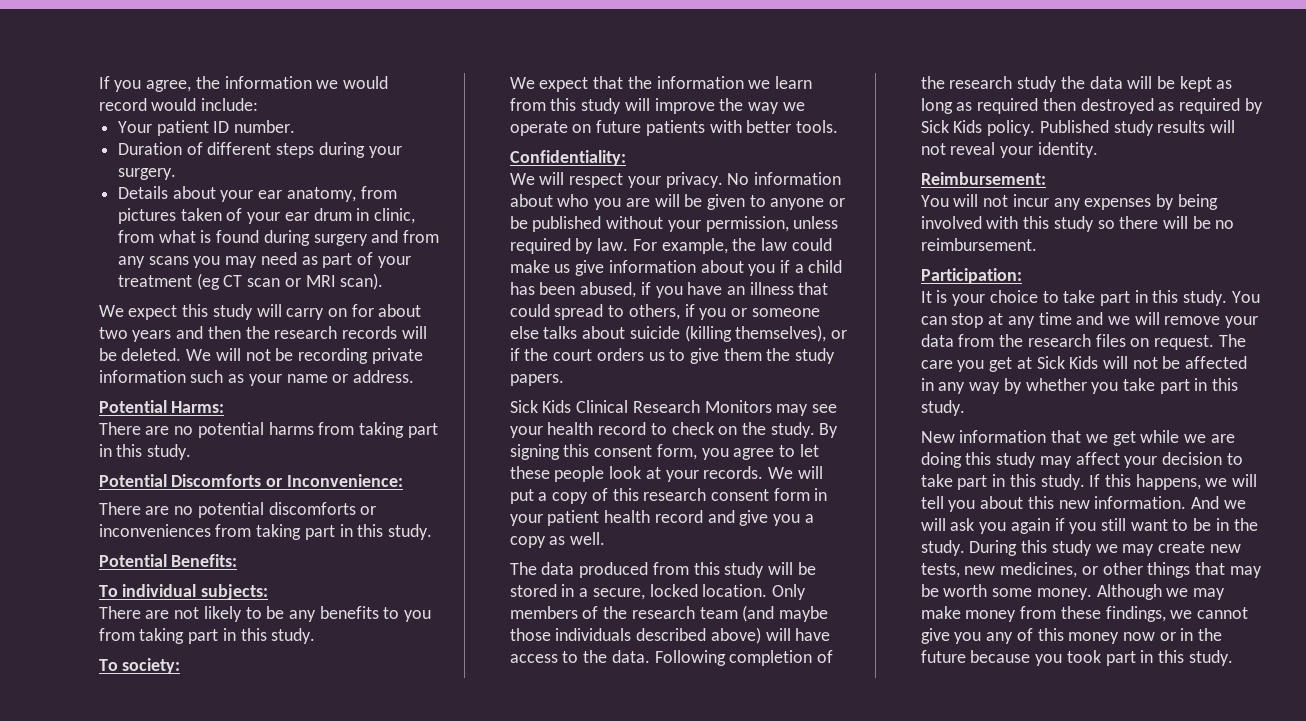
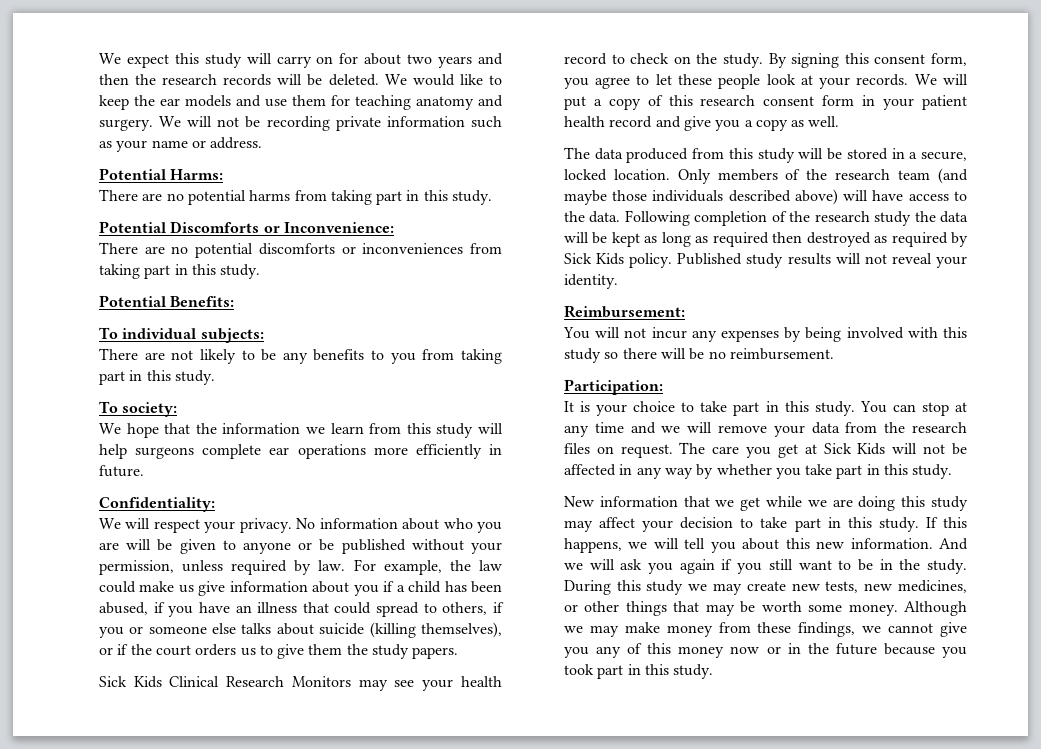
- If you agree, the information we would record would include:
- Your patient ID number.
- Duration of different steps during your surgery.
- Details about your ear anatomy, from pictures taken of your ear drum in clinic, from what is found during surgery and from any scans you may need as part of your treatment (eg CT scan or MRI scan).
- We will not be recording private information such as your name or address.
+ We would like to keep the ear models and use them for teaching anatomy and surgery. We will not be recording private information such as your name or address.
- We expect that the information we learn from this study will improve the way we operate on future patients with better tools.
+ We hope that the information we learn from this study will help surgeons complete ear operations more efficiently in future.

